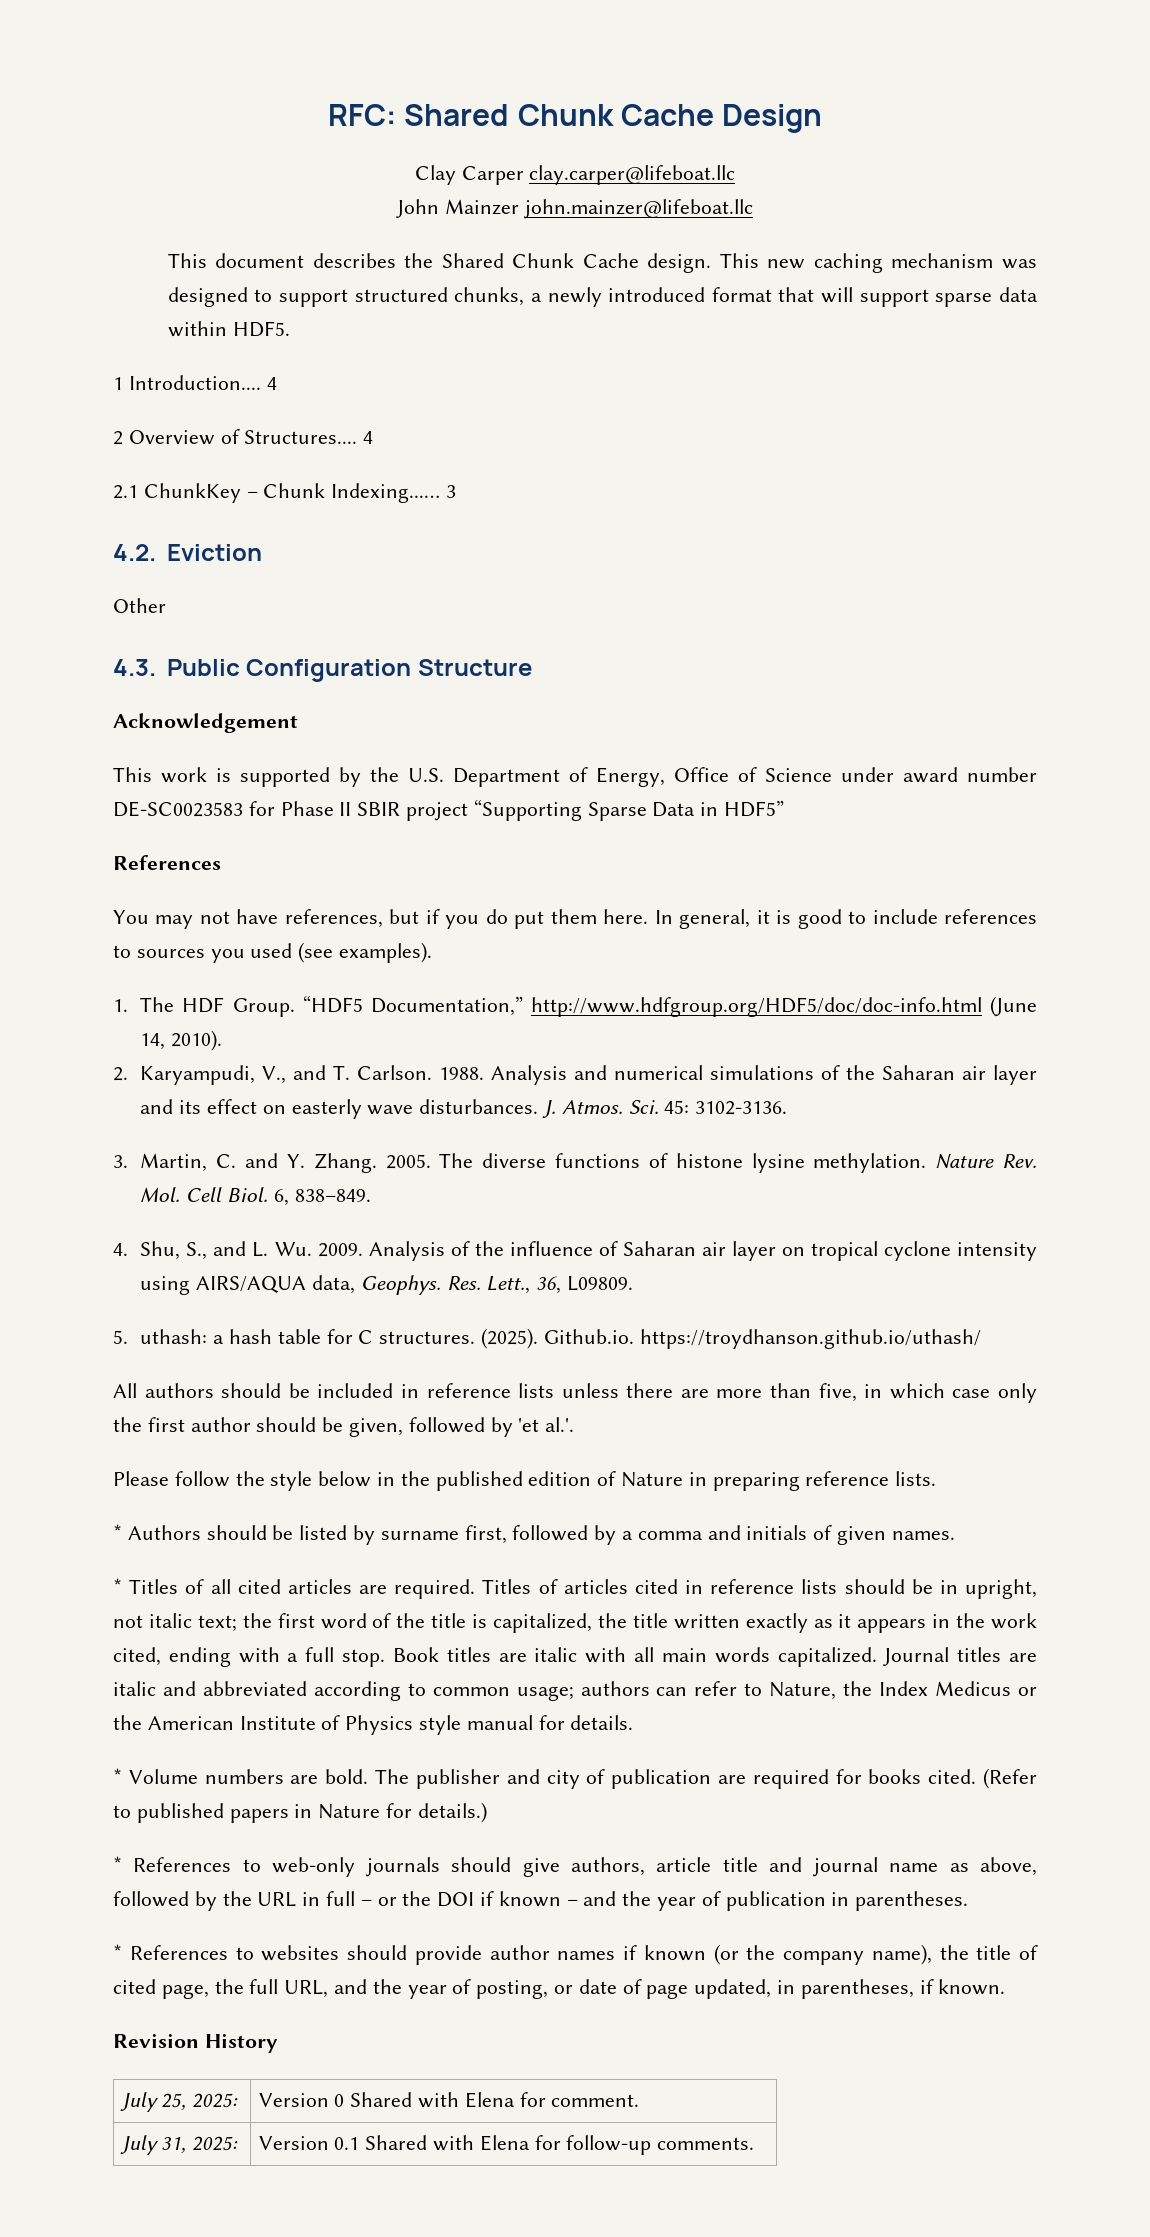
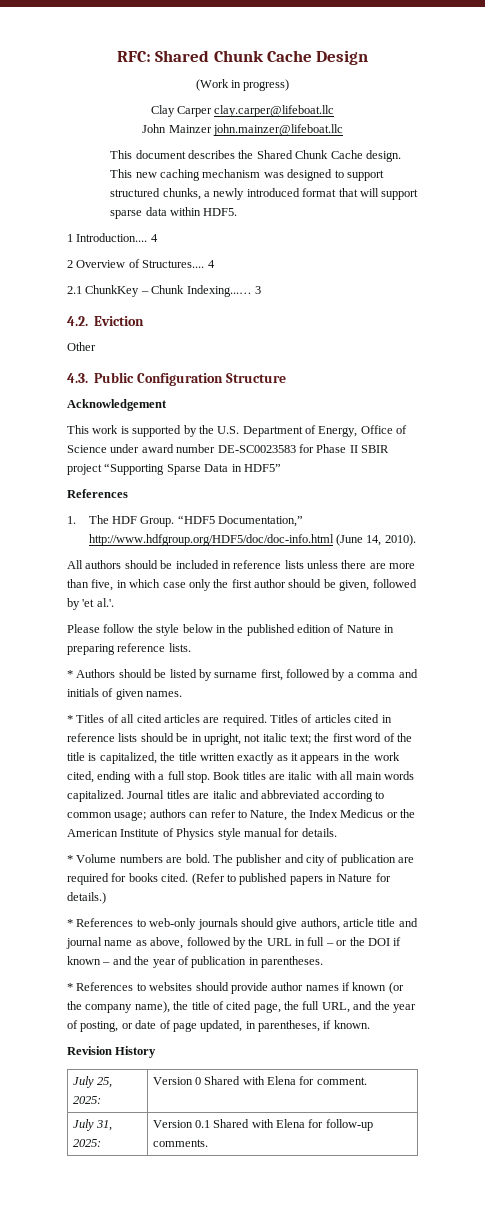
+ (Work in progress)
- You may not have references, but if you do put them here. In general, it is good to include references to sources you used (see examples).
- 2. Karyampudi, V., and T. Carlson. 1988. Analysis and numerical simulations of the Saharan air layer and its effect on easterly wave disturbances. J. Atmos. Sci. 45: 3102-3136.
- 3. Martin, C. and Y. Zhang. 2005. The diverse functions of histone lysine methylation. Nature Rev. Mol. Cell Biol. 6, 838–849.
- 4. Shu, S., and L. Wu. 2009. Analysis of the influence of Saharan air layer on tropical cyclone intensity using AIRS/AQUA data, Geophys. Res. Lett., 36, L09809.
- 5. uthash: a hash table for C structures. (2025). Github.io. https://troydhanson.github.io/uthash/

